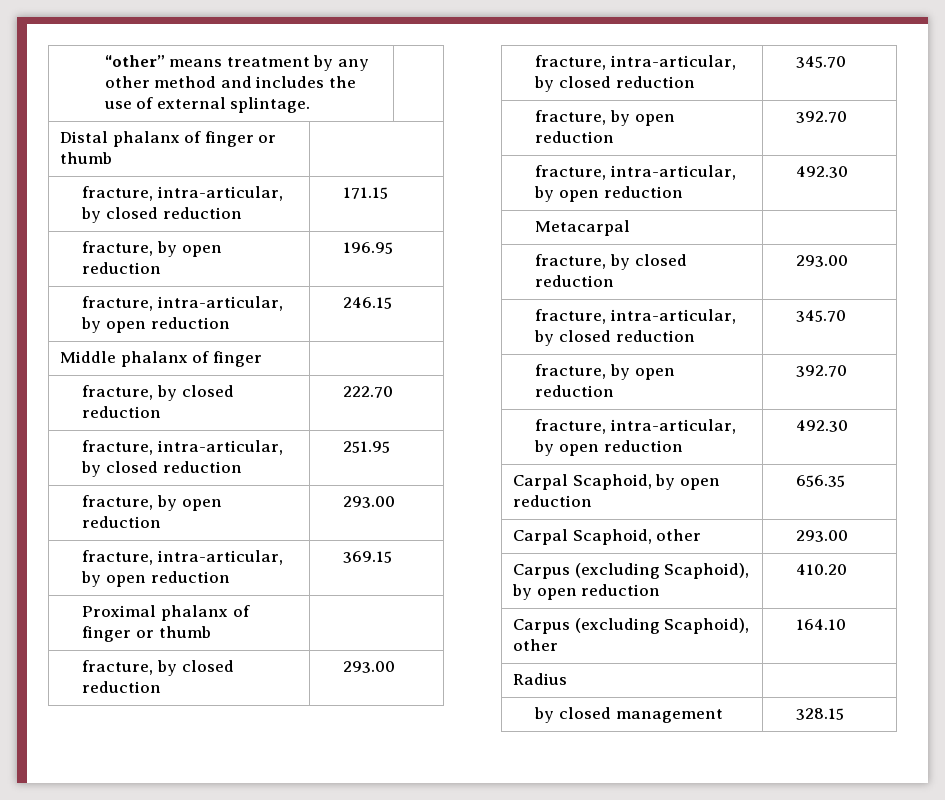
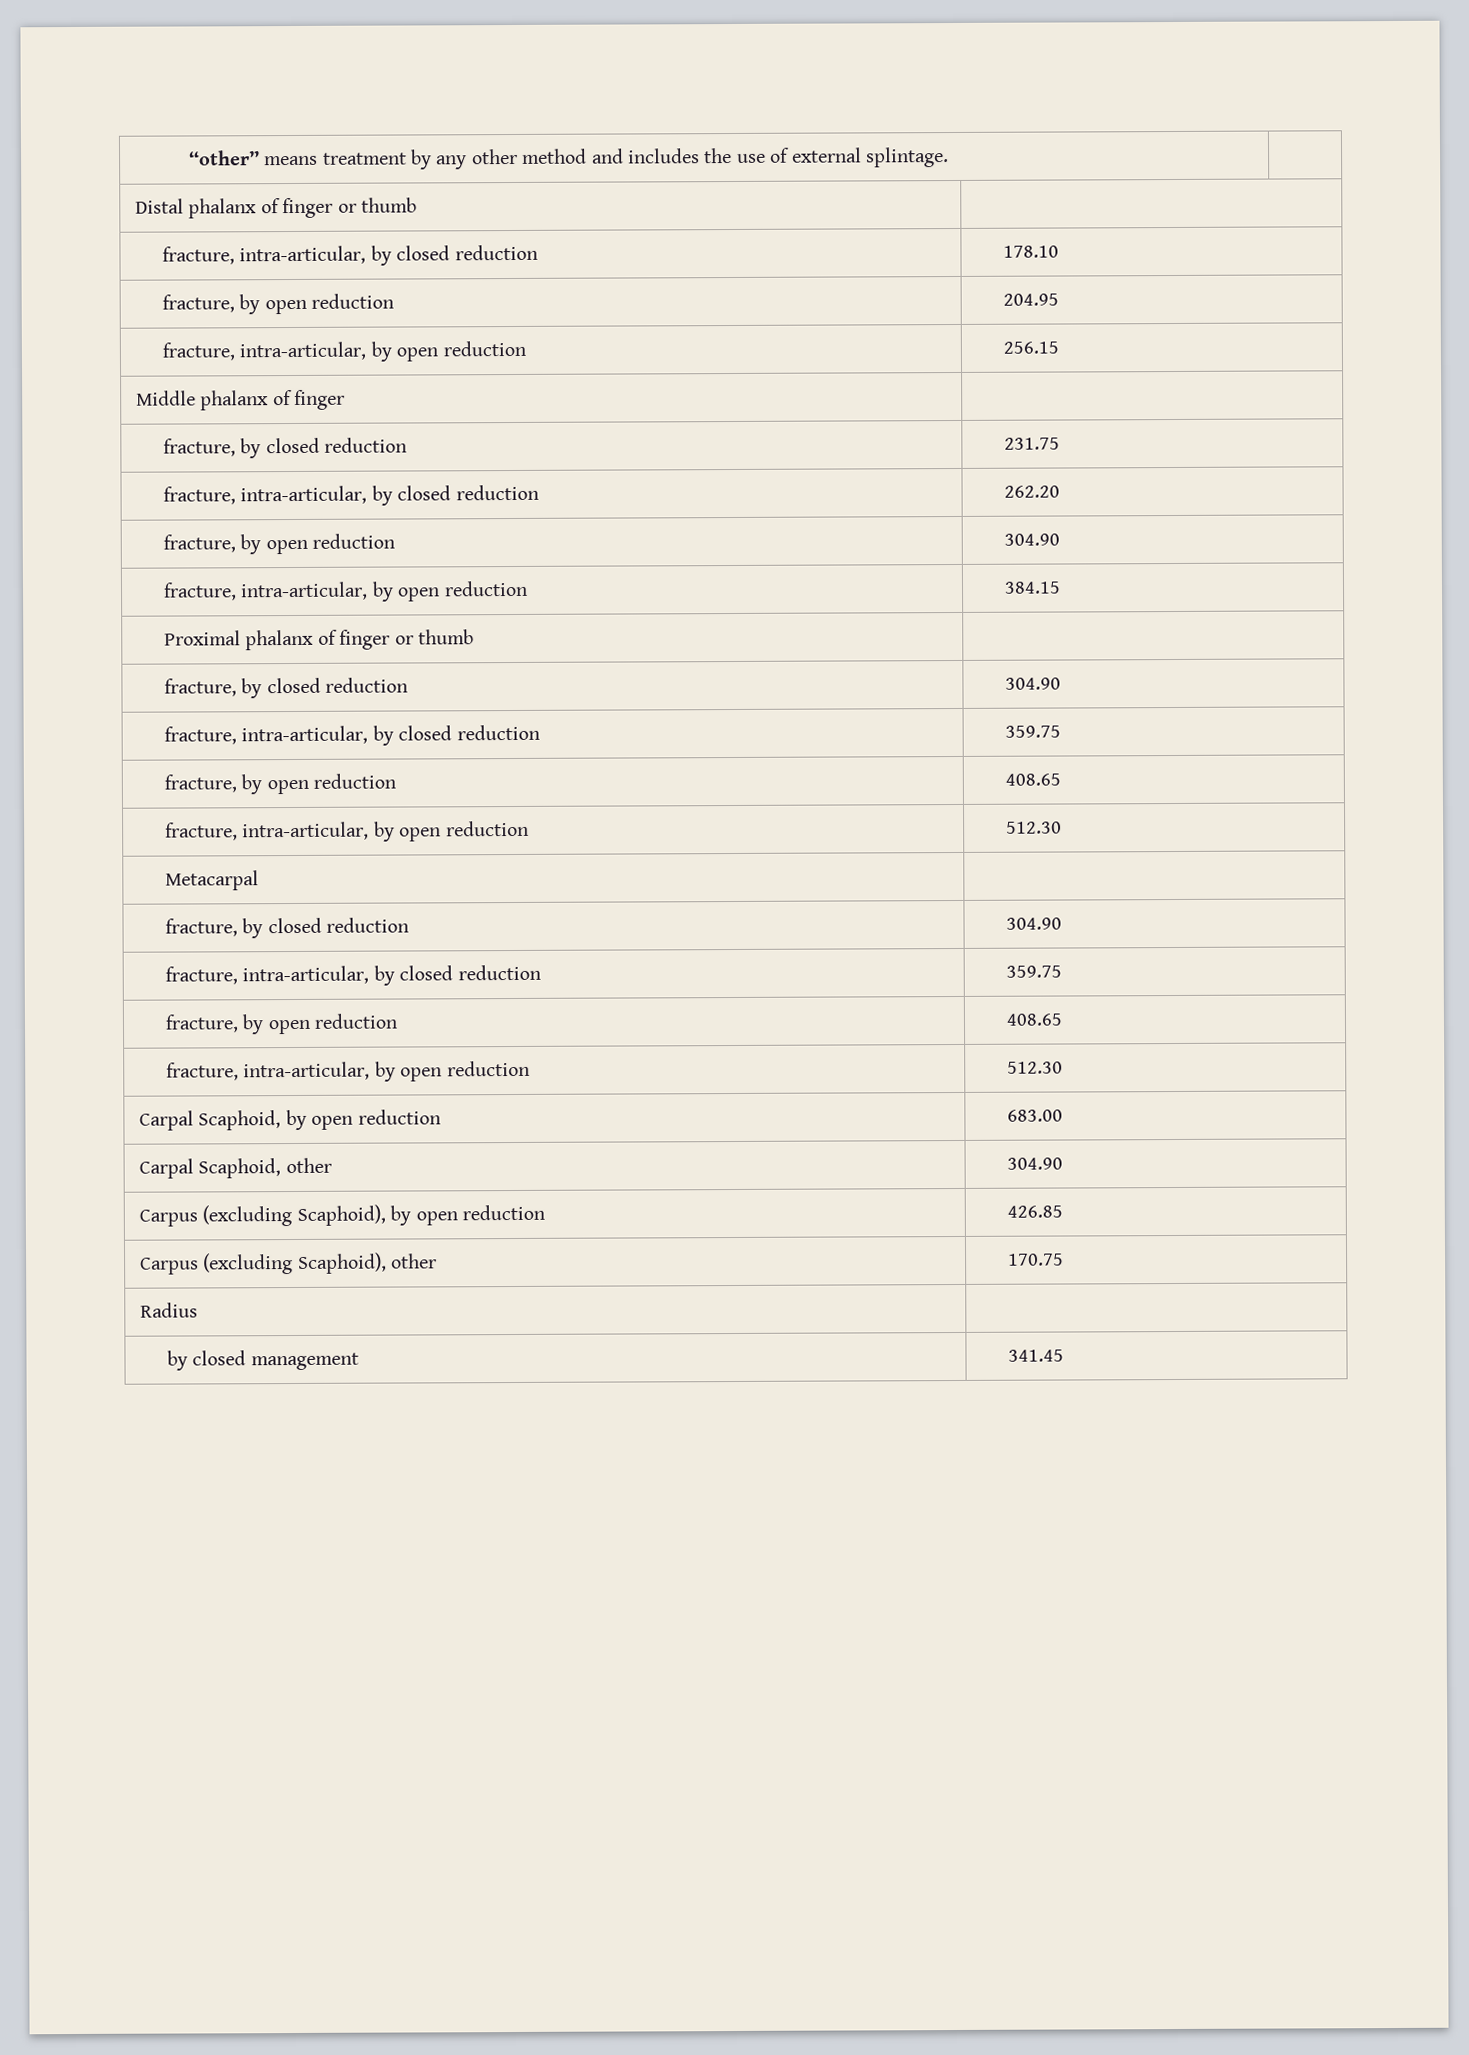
- fracture, intra-articular, by closed reduction | 171.15
- fracture, by open reduction | 196.95
- fracture, intra-articular, by open reduction | 246.15
+ fracture, intra-articular, by closed reduction | 178.10
+ fracture, by open reduction | 204.95
+ fracture, intra-articular, by open reduction | 256.15
- fracture, by closed reduction | 222.70
- fracture, intra-articular, by closed reduction | 251.95
- fracture, by open reduction | 293.00
- fracture, intra-articular, by open reduction | 369.15
+ fracture, by closed reduction | 231.75
+ fracture, intra-articular, by closed reduction | 262.20
+ fracture, by open reduction | 304.90
+ fracture, intra-articular, by open reduction | 384.15
  Proximal phalanx of finger or thumb |
- fracture, by closed reduction | 293.00
- fracture, intra-articular, by closed reduction | 345.70
- fracture, by open reduction | 392.70
- fracture, intra-articular, by open reduction | 492.30
+ fracture, by closed reduction | 304.90
+ fracture, intra-articular, by closed reduction | 359.75
+ fracture, by open reduction | 408.65
+ fracture, intra-articular, by open reduction | 512.30
  Metacarpal |
- fracture, by closed reduction | 293.00
- fracture, intra-articular, by closed reduction | 345.70
- fracture, by open reduction | 392.70
- fracture, intra-articular, by open reduction | 492.30
+ fracture, by closed reduction | 304.90
+ fracture, intra-articular, by closed reduction | 359.75
+ fracture, by open reduction | 408.65
+ fracture, intra-articular, by open reduction | 512.30
- Carpal Scaphoid, by open reduction | 656.35
+ Carpal Scaphoid, by open reduction | 683.00
- Carpal Scaphoid, other | 293.00
+ Carpal Scaphoid, other | 304.90
- Carpus (excluding Scaphoid), by open reduction | 410.20
+ Carpus (excluding Scaphoid), by open reduction | 426.85
- Carpus (excluding Scaphoid), other | 164.10
+ Carpus (excluding Scaphoid), other | 170.75
- by closed management | 328.15
+ by closed management | 341.45

